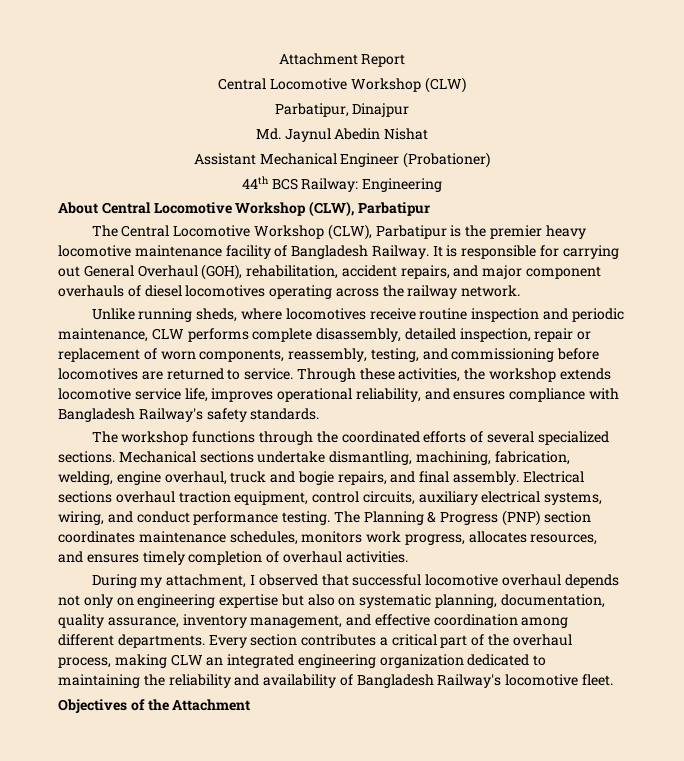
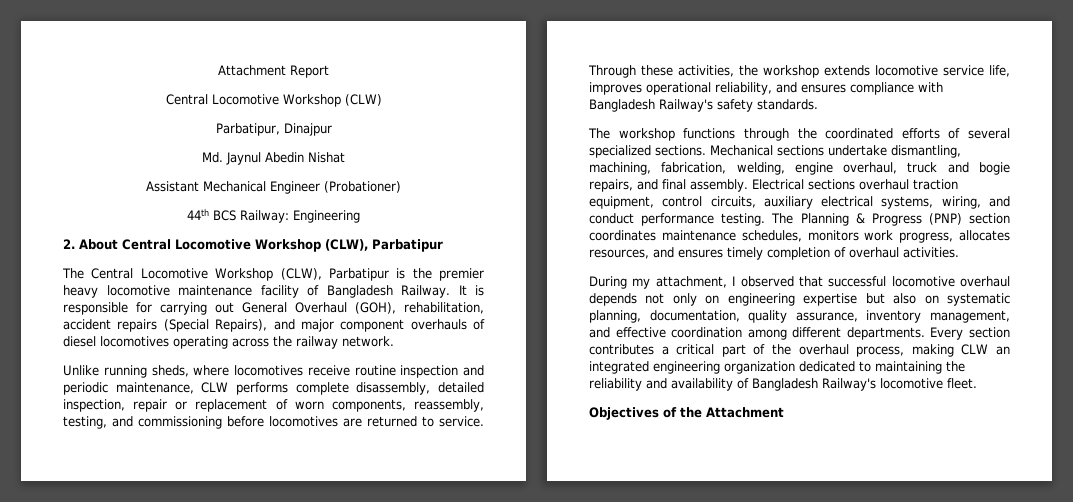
- About Central Locomotive Workshop (CLW), Parbatipur
+ 2. About Central Locomotive Workshop (CLW), Parbatipur
- It is responsible for carrying out General Overhaul (GOH), rehabilitation, accident repairs, and major component overhauls of diesel locomotives operating across the railway network.
+ It is responsible for carrying out General Overhaul (GOH), rehabilitation, accident repairs (Special Repairs), and major component overhauls of diesel locomotives operating across the railway network.

